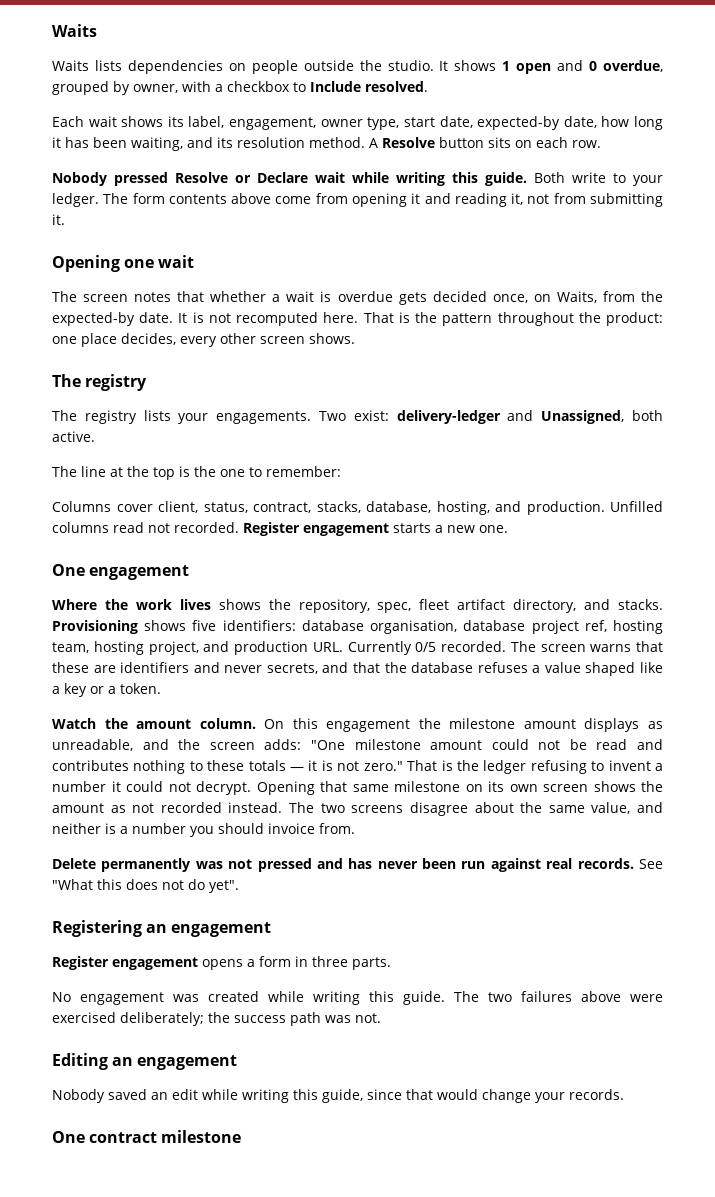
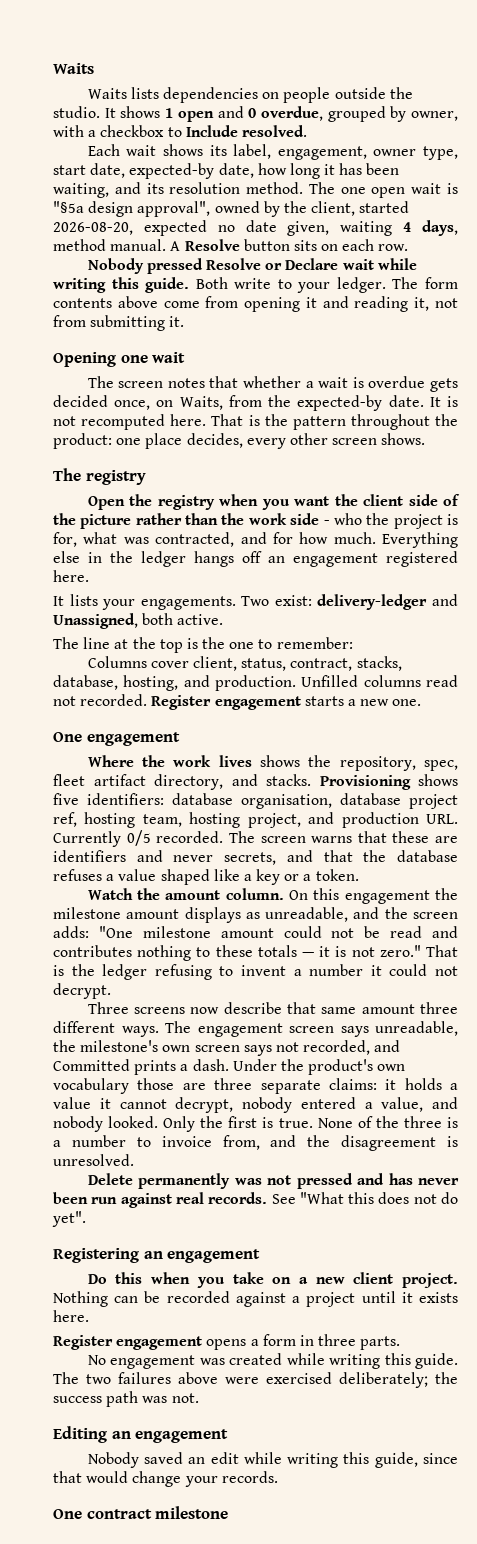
+ The one open wait is "§5a design approval", owned by the client, started 2026-08-20, expected no date given, waiting 4 days, method manual.
- The registry lists your engagements.
+ Open the registry when you want the client side of the picture rather than the work side - who the project is for, what was contracted, and for how much. Everything else in the ledger hangs off an engagement registered here.
+ It lists your engagements.
- That is the ledger refusing to invent a number it could not decrypt. Opening that same milestone on its own screen shows the amount as not recorded instead. The two screens disagree about the same value, and neither is a number you should invoice from.
+ That is the ledger refusing to invent a number it could not decrypt.
+ Three screens now describe that same amount three different ways. The engagement screen says unreadable, the milestone's own screen says not recorded, and Committed prints a dash. Under the product's own vocabulary those are three separate claims: it holds a value it cannot decrypt, nobody entered a value, and nobody looked. Only the first is true. None of the three is a number to invoice from, and the disagreement is unresolved.
+ Do this when you take on a new client project. Nothing can be recorded against a project until it exists here.

